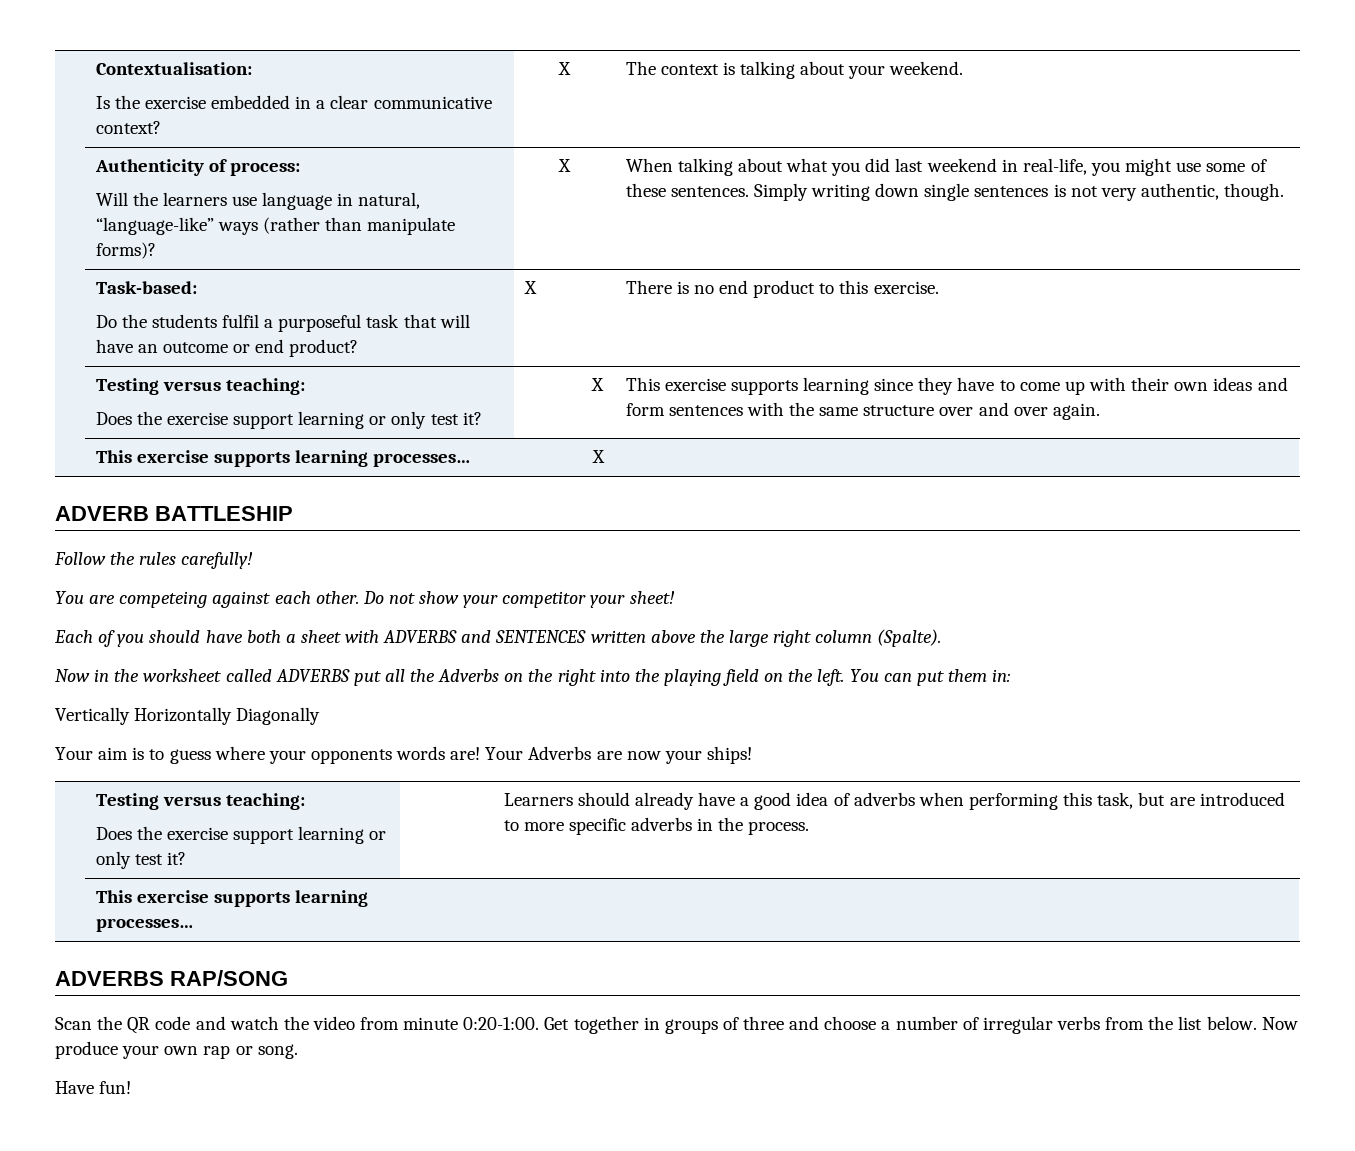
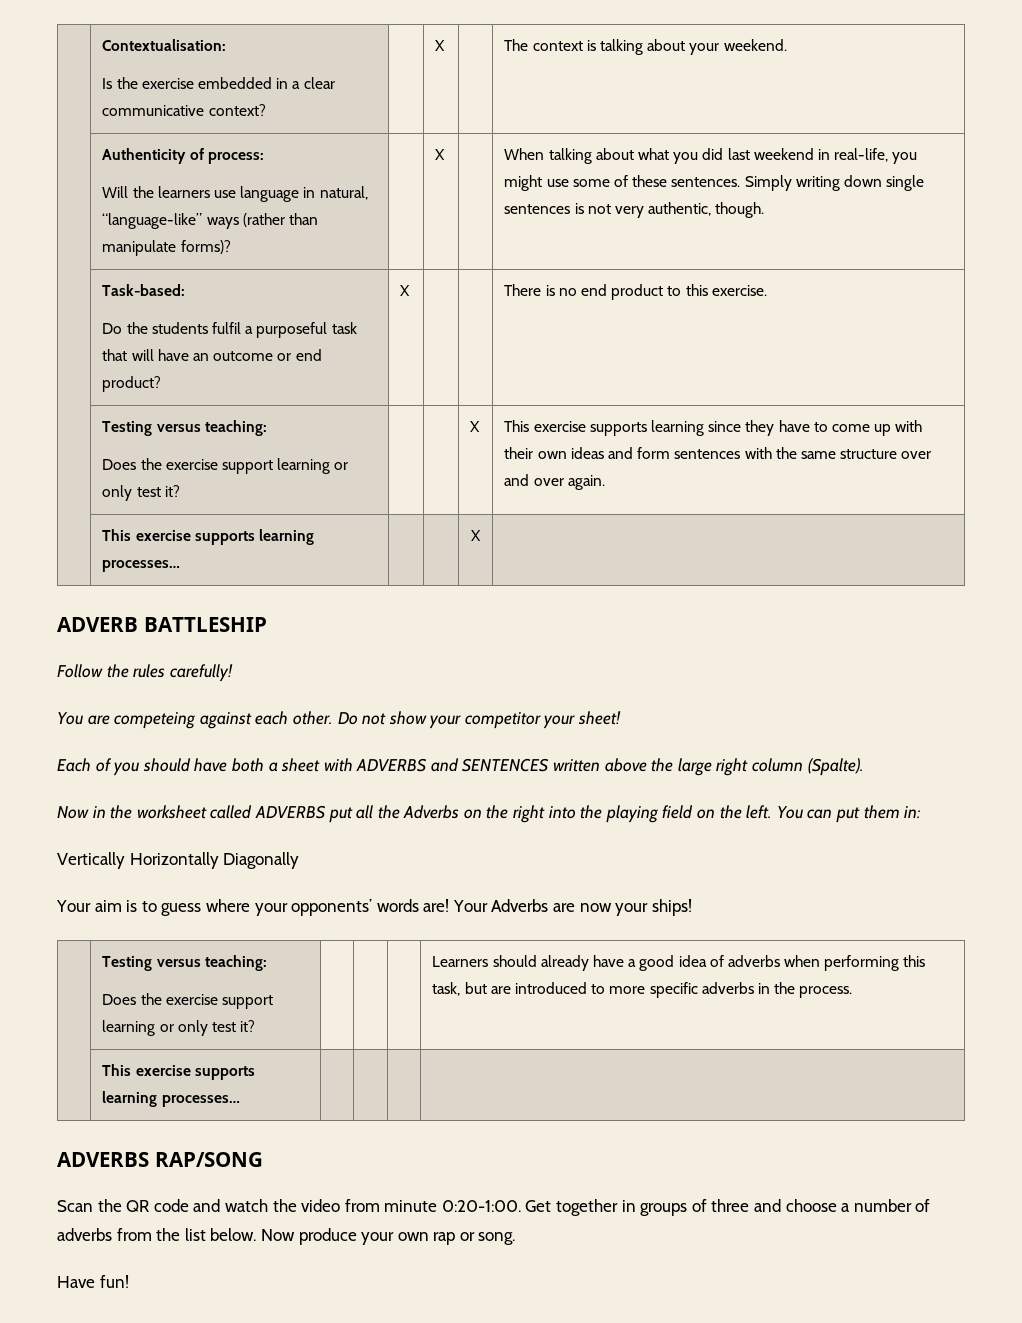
- Your aim is to guess where your opponents words are!
+ Your aim is to guess where your opponents’ words are!
- Get together in groups of three and choose a number of irregular verbs from the list below.
+ Get together in groups of three and choose a number of adverbs from the list below.

